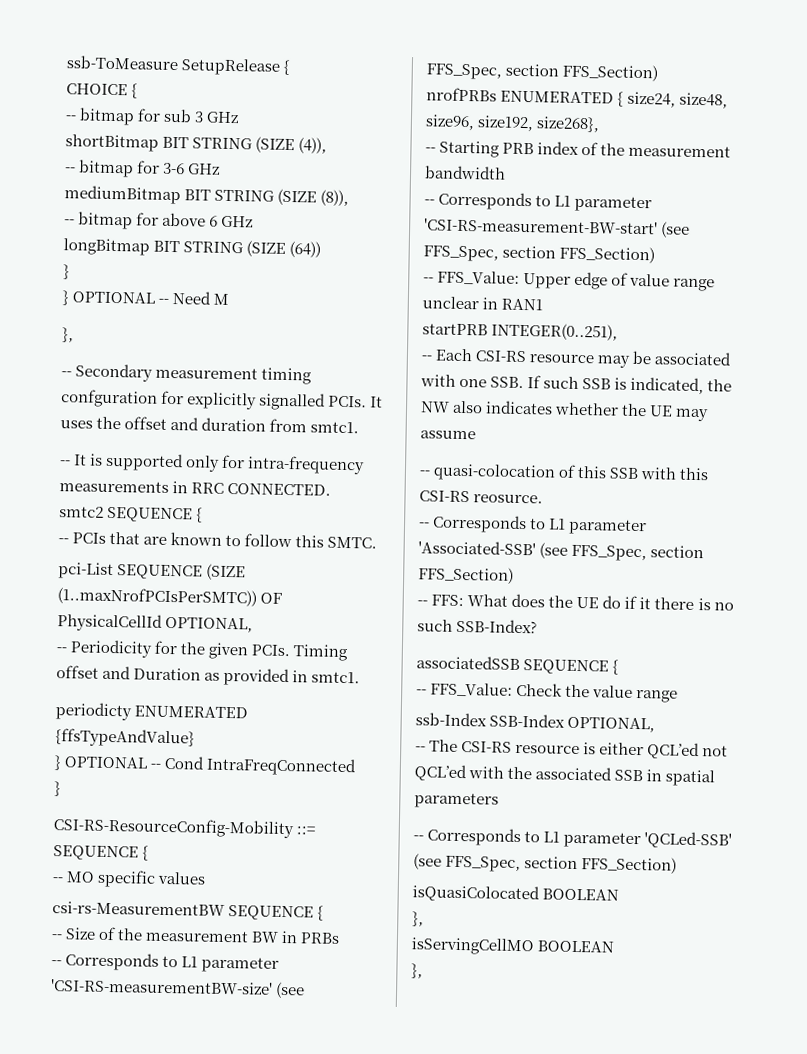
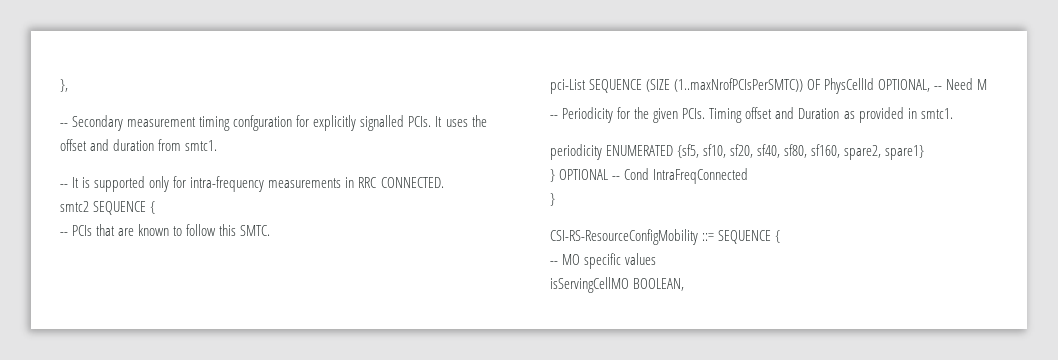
- ssb-ToMeasure SetupRelease {
- CHOICE {
- -- bitmap for sub 3 GHz
- shortBitmap BIT STRING (SIZE (4)),
- -- bitmap for 3-6 GHz
- mediumBitmap BIT STRING (SIZE (8)),
- -- bitmap for above 6 GHz
- longBitmap BIT STRING (SIZE (64))
- }
- } OPTIONAL -- Need M
- pci-List SEQUENCE (SIZE (1..maxNrofPCIsPerSMTC)) OF PhysicalCellId OPTIONAL,
+ pci-List SEQUENCE (SIZE (1..maxNrofPCIsPerSMTC)) OF PhysCellId OPTIONAL, -- Need M
- periodicty ENUMERATED {ffsTypeAndValue}
+ periodicity ENUMERATED {sf5, sf10, sf20, sf40, sf80, sf160, spare2, spare1}
- CSI-RS-ResourceConfig-Mobility ::= SEQUENCE {
+ CSI-RS-ResourceConfigMobility ::= SEQUENCE {
- csi-rs-MeasurementBW SEQUENCE {
- -- Size of the measurement BW in PRBs
- -- Corresponds to L1 parameter 'CSI-RS-measurementBW-size' (see FFS_Spec, section FFS_Section)
- nrofPRBs ENUMERATED { size24, size48, size96, size192, size268},
- -- Starting PRB index of the measurement bandwidth
- -- Corresponds to L1 parameter 'CSI-RS-measurement-BW-start' (see FFS_Spec, section FFS_Section)
- -- FFS_Value: Upper edge of value range unclear in RAN1
- startPRB INTEGER(0..251),
- -- Each CSI-RS resource may be associated with one SSB. If such SSB is indicated, the NW also indicates whether the UE may assume
- -- quasi-colocation of this SSB with this CSI-RS reosurce.
- -- Corresponds to L1 parameter 'Associated-SSB' (see FFS_Spec, section FFS_Section)
- -- FFS: What does the UE do if it there is no such SSB-Index?
- associatedSSB SEQUENCE {
- -- FFS_Value: Check the value range
- ssb-Index SSB-Index OPTIONAL,
- -- The CSI-RS resource is either QCL’ed not QCL’ed with the associated SSB in spatial parameters
- -- Corresponds to L1 parameter 'QCLed-SSB' (see FFS_Spec, section FFS_Section)
- isQuasiColocated BOOLEAN
- },
- isServingCellMO BOOLEAN
- },
+ isServingCellMO BOOLEAN,

